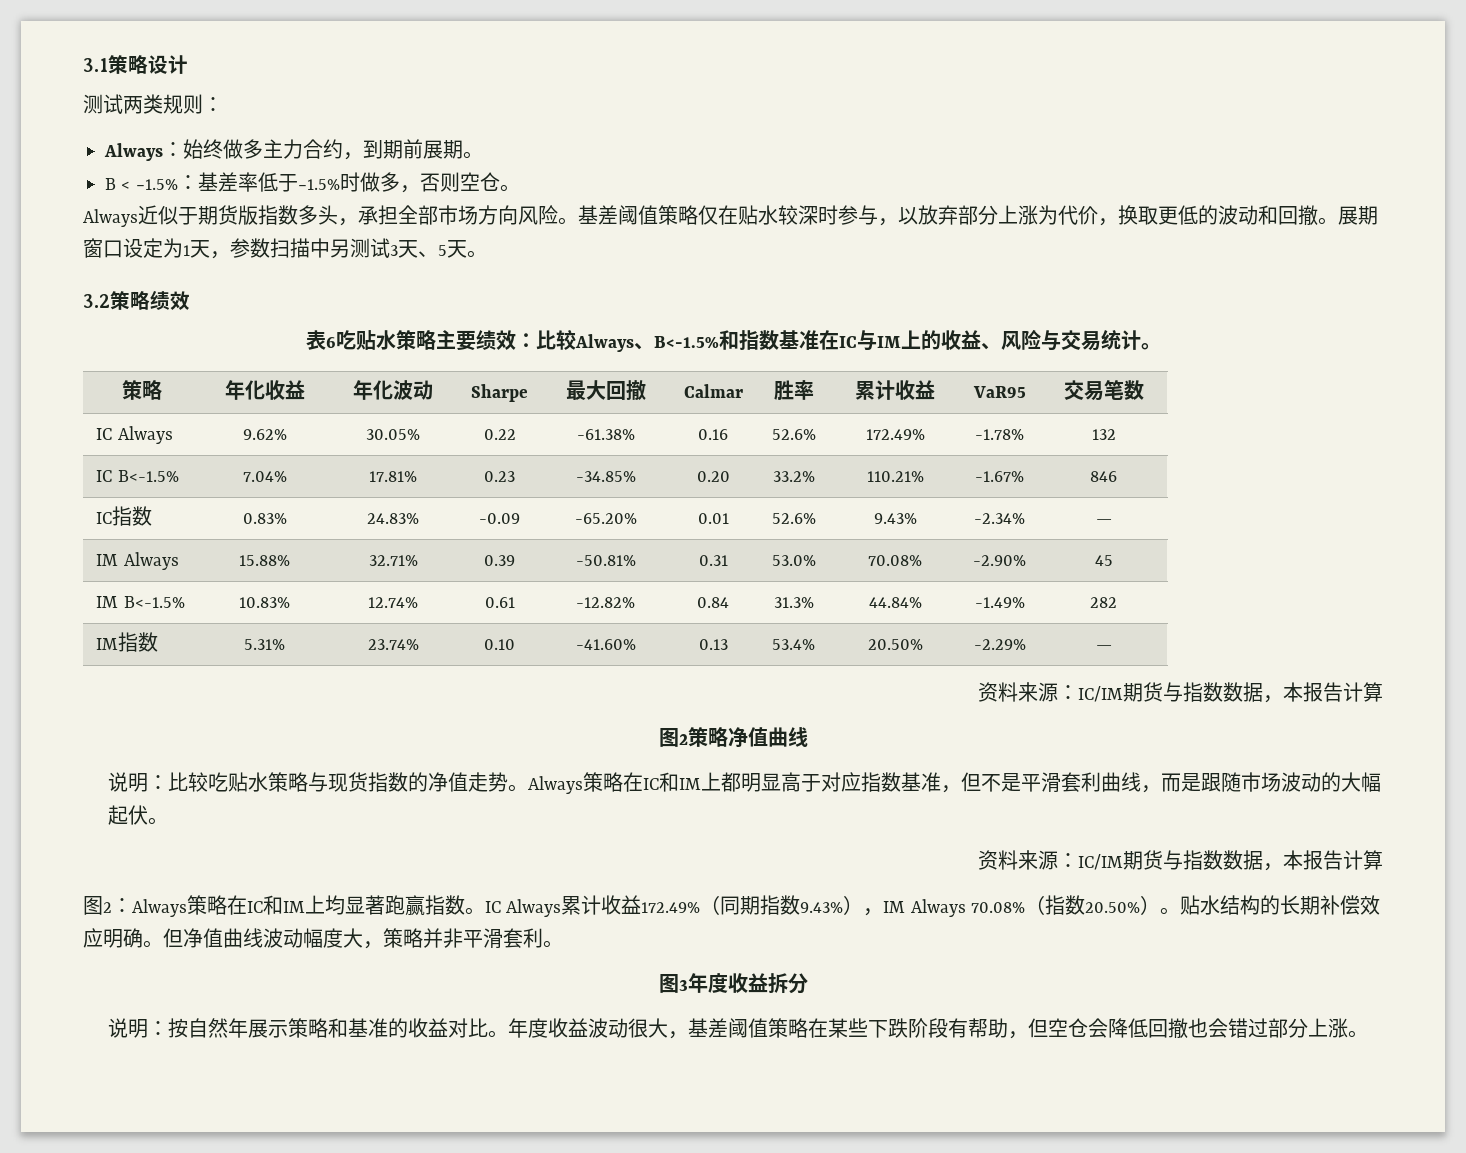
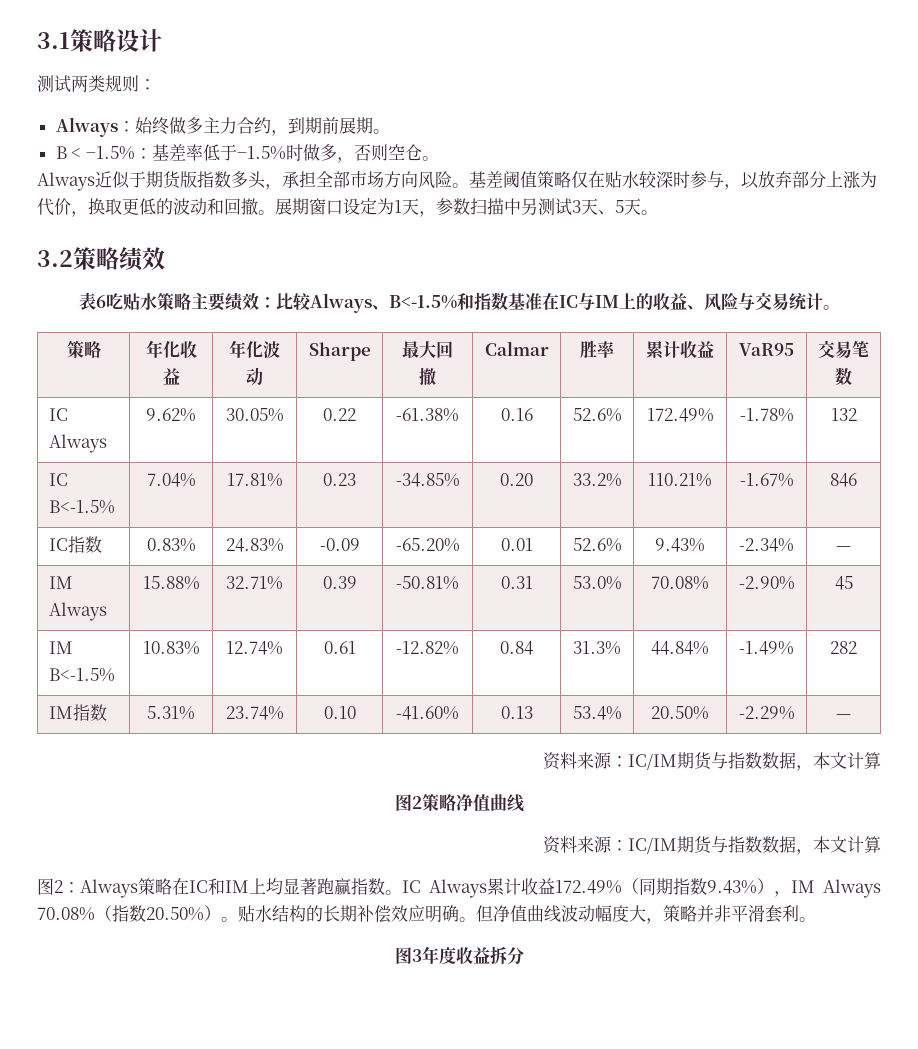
  IM指数 | 5.31% | 23.74% | 0.10 | -41.60% | 0.13 | 53.4% | 20.50% | -2.29% | —
- 资料来源：IC/IM期货与指数数据，本报告计算
+ 资料来源：IC/IM期货与指数数据，本文计算
  图2策略净值曲线
- 说明：比较吃贴水策略与现货指数的净值走势。Always策略在IC和IM上都明显高于对应指数基准，但不是平滑套利曲线，而是跟随市场波动的大幅起伏。
- 资料来源：IC/IM期货与指数数据，本报告计算
+ 资料来源：IC/IM期货与指数数据，本文计算
- 说明：按自然年展示策略和基准的收益对比。年度收益波动很大，基差阈值策略在某些下跌阶段有帮助，但空仓会降低回撤也会错过部分上涨。

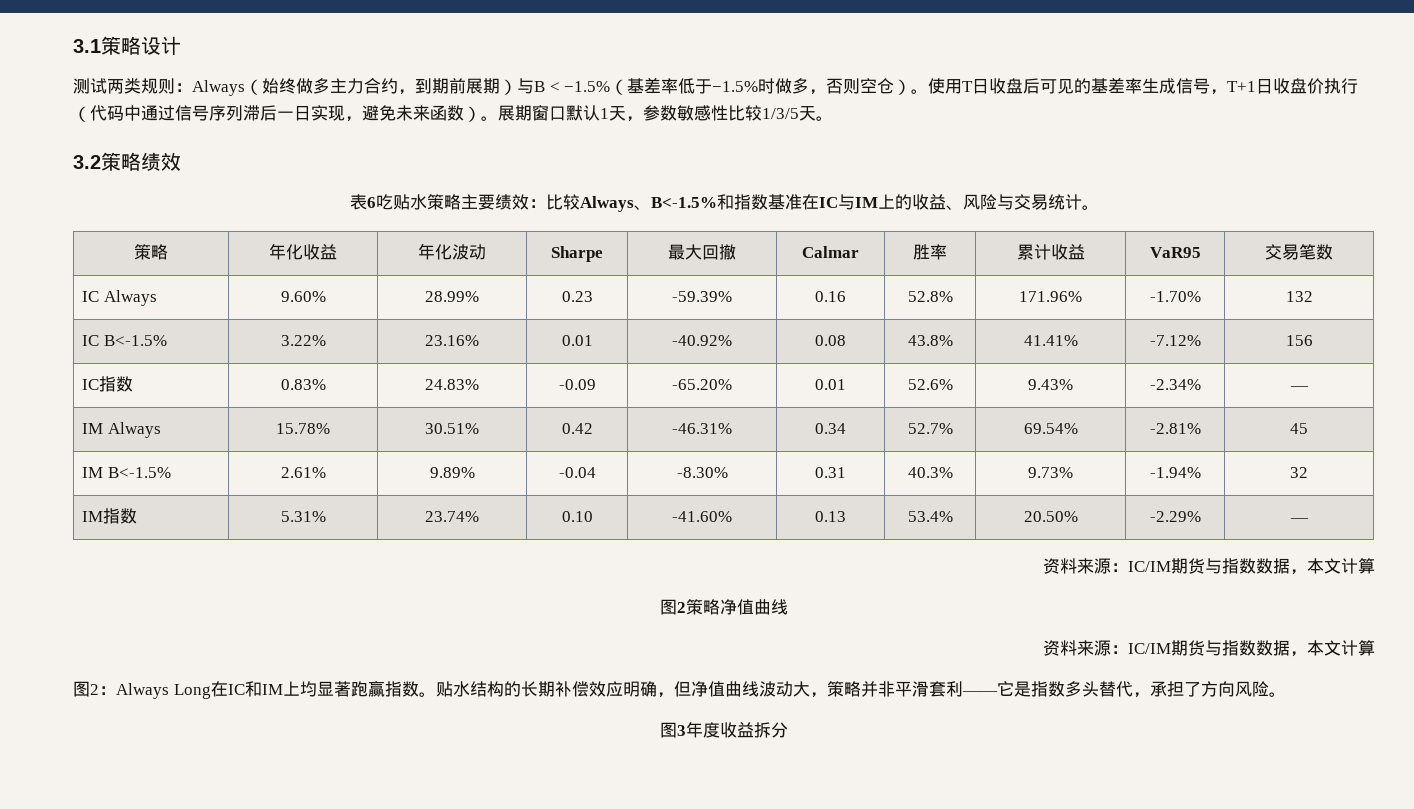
- 测试两类规则：
- Always：始终做多主力合约，到期前展期。
- B < −1.5%：基差率低于−1.5%时做多，否则空仓。
- Always近似于期货版指数多头，承担全部市场方向风险。基差阈值策略仅在贴水较深时参与，以放弃部分上涨为代价，换取更低的波动和回撤。
+ 测试两类规则：Always（始终做多主力合约，到期前展期）与B < −1.5%（基差率低于−1.5%时做多，否则空仓）。使用T日收盘后可见的基差率生成信号，T+1日收盘价执行（代码中通过信号序列滞后一日实现，避免未来函数）。
- 展期窗口设定为1天，参数扫描中另测试3天、5天。
+ 展期窗口默认1天，参数敏感性比较1/3/5天。
- IC Always | 9.62% | 30.05% | 0.22 | -61.38% | 0.16 | 52.6% | 172.49% | -1.78% | 132
- IC B<-1.5% | 7.04% | 17.81% | 0.23 | -34.85% | 0.20 | 33.2% | 110.21% | -1.67% | 846
+ IC Always | 9.60% | 28.99% | 0.23 | -59.39% | 0.16 | 52.8% | 171.96% | -1.70% | 132
+ IC B<-1.5% | 3.22% | 23.16% | 0.01 | -40.92% | 0.08 | 43.8% | 41.41% | -7.12% | 156
- IM Always | 15.88% | 32.71% | 0.39 | -50.81% | 0.31 | 53.0% | 70.08% | -2.90% | 45
- IM B<-1.5% | 10.83% | 12.74% | 0.61 | -12.82% | 0.84 | 31.3% | 44.84% | -1.49% | 282
+ IM Always | 15.78% | 30.51% | 0.42 | -46.31% | 0.34 | 52.7% | 69.54% | -2.81% | 45
+ IM B<-1.5% | 2.61% | 9.89% | -0.04 | -8.30% | 0.31 | 40.3% | 9.73% | -1.94% | 32
- 图2：Always策略在IC和IM上均显著跑赢指数。
+ 图2：Always Long在IC和IM上均显著跑赢指数。
- IC Always累计收益172.49%（同期指数9.43%），IM Always 70.08%（指数20.50%）。
- 贴水结构的长期补偿效应明确。但净值曲线波动幅度大，策略并非平滑套利。
+ 贴水结构的长期补偿效应明确，但净值曲线波动大，策略并非平滑套利——它是指数多头替代，承担了方向风险。

